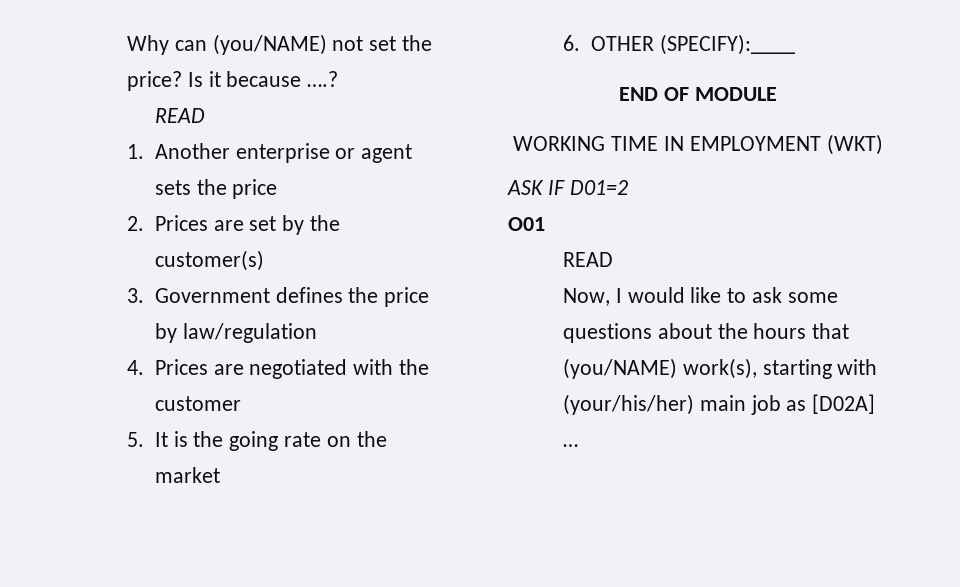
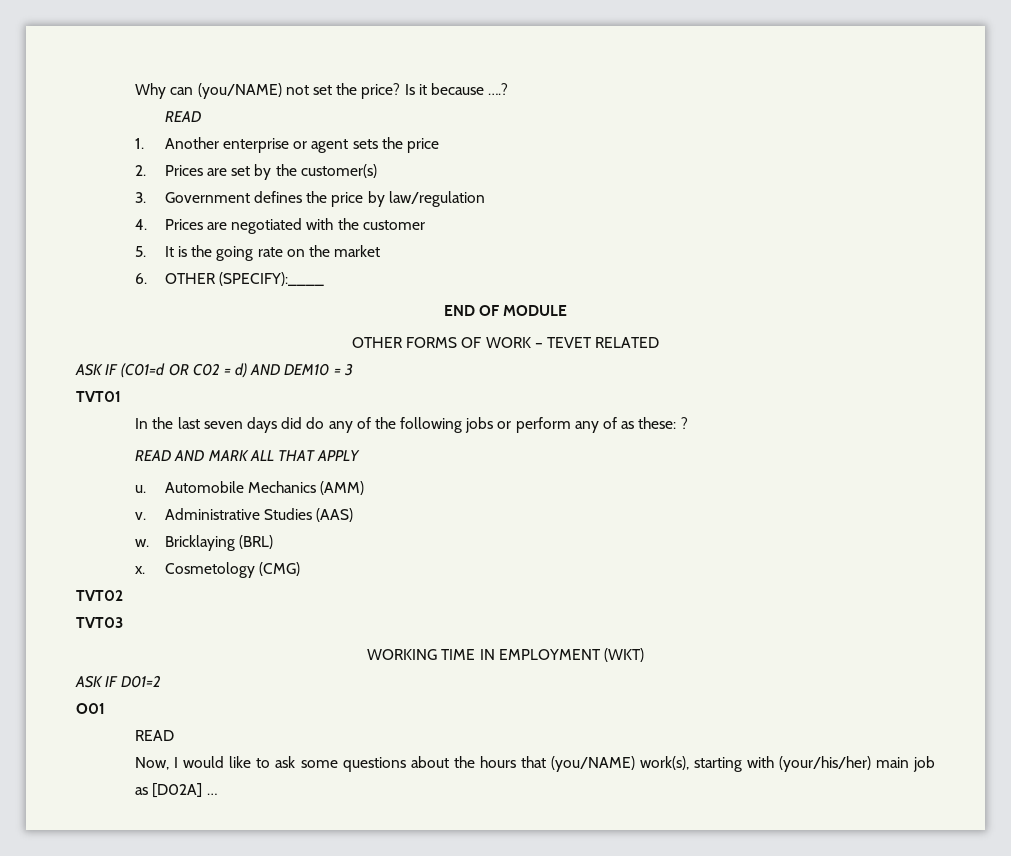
+ OTHER FORMS OF WORK – TEVET RELATED
+ ASK IF (C01=d OR C02 = d) AND DEM10 = 3
+ TVT01
+ In the last seven days did do any of the following jobs or perform any of as these: ?
+ READ AND MARK ALL THAT APPLY
+ u. Automobile Mechanics (AMM)
+ v. Administrative Studies (AAS)
+ w. Bricklaying (BRL)
+ x. Cosmetology (CMG)
+ TVT02
+ TVT03

